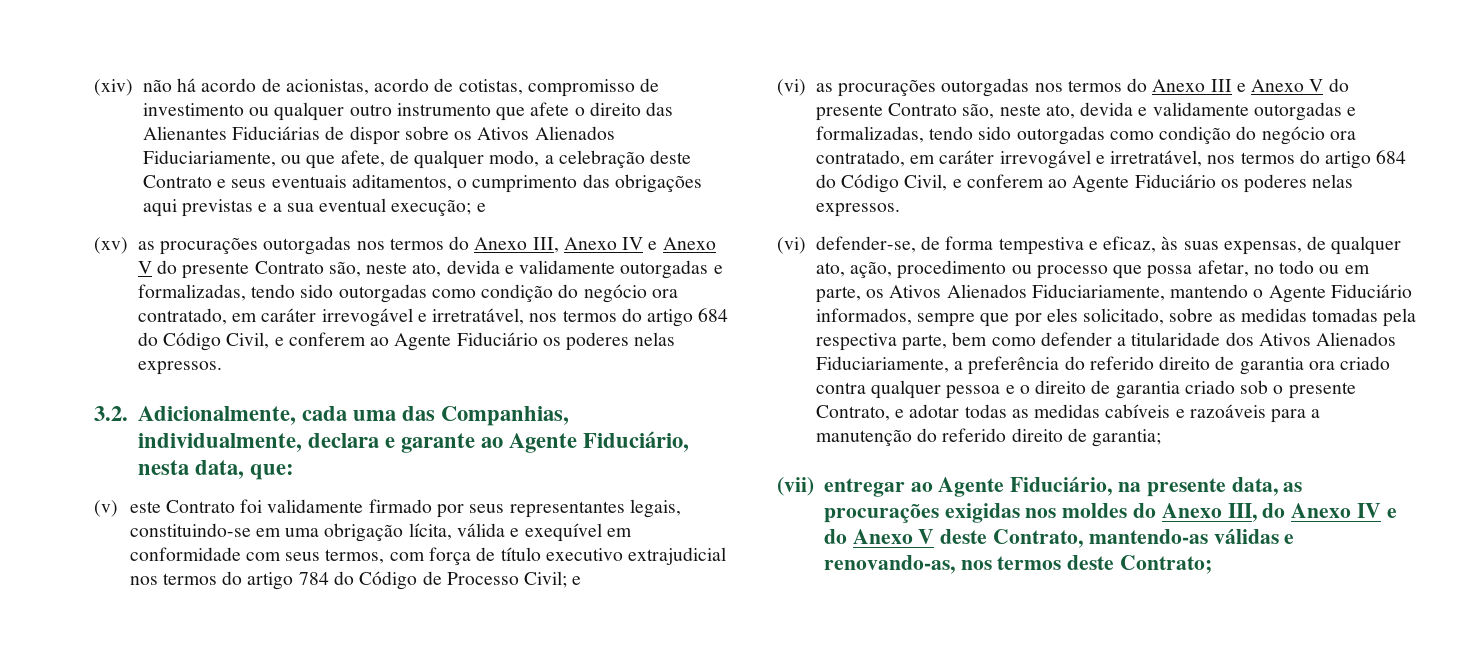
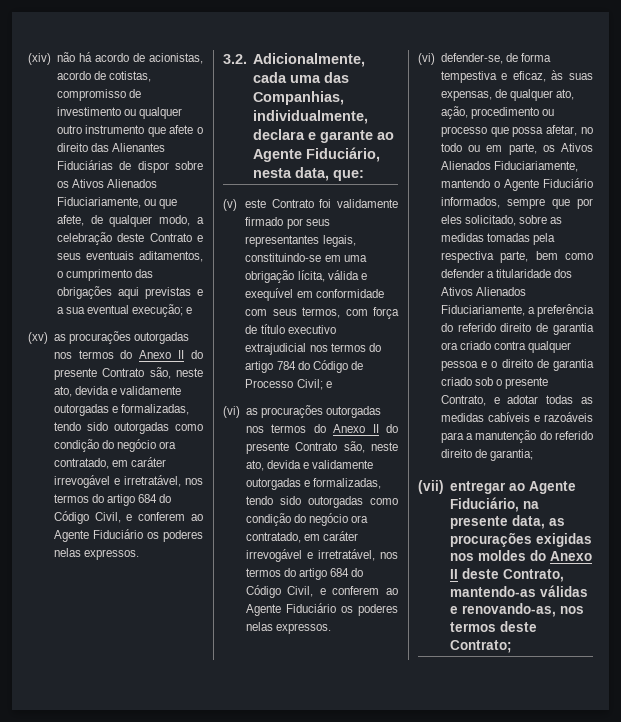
- (xv) as procurações outorgadas nos termos do Anexo III, Anexo IV e Anexo V do presente Contrato são, neste ato, devida e validamente outorgadas e formalizadas, tendo sido outorgadas como condição do negócio ora contratado, em caráter irrevogável e irretratável, nos termos do artigo 684 do Código Civil, e conferem ao Agente Fiduciário os poderes nelas expressos.
+ (xv) as procurações outorgadas nos termos do Anexo II do presente Contrato são, neste ato, devida e validamente outorgadas e formalizadas, tendo sido outorgadas como condição do negócio ora contratado, em caráter irrevogável e irretratável, nos termos do artigo 684 do Código Civil, e conferem ao Agente Fiduciário os poderes nelas expressos.
- (vi) as procurações outorgadas nos termos do Anexo III e Anexo V do presente Contrato são, neste ato, devida e validamente outorgadas e formalizadas, tendo sido outorgadas como condição do negócio ora contratado, em caráter irrevogável e irretratável, nos termos do artigo 684 do Código Civil, e conferem ao Agente Fiduciário os poderes nelas expressos.
+ (vi) as procurações outorgadas nos termos do Anexo II do presente Contrato são, neste ato, devida e validamente outorgadas e formalizadas, tendo sido outorgadas como condição do negócio ora contratado, em caráter irrevogável e irretratável, nos termos do artigo 684 do Código Civil, e conferem ao Agente Fiduciário os poderes nelas expressos.
- (vii) entregar ao Agente Fiduciário, na presente data, as procurações exigidas nos moldes do Anexo III, do Anexo IV e do Anexo V deste Contrato, mantendo-as válidas e renovando-as, nos termos deste Contrato;
+ (vii) entregar ao Agente Fiduciário, na presente data, as procurações exigidas nos moldes do Anexo II deste Contrato, mantendo-as válidas e renovando-as, nos termos deste Contrato;

